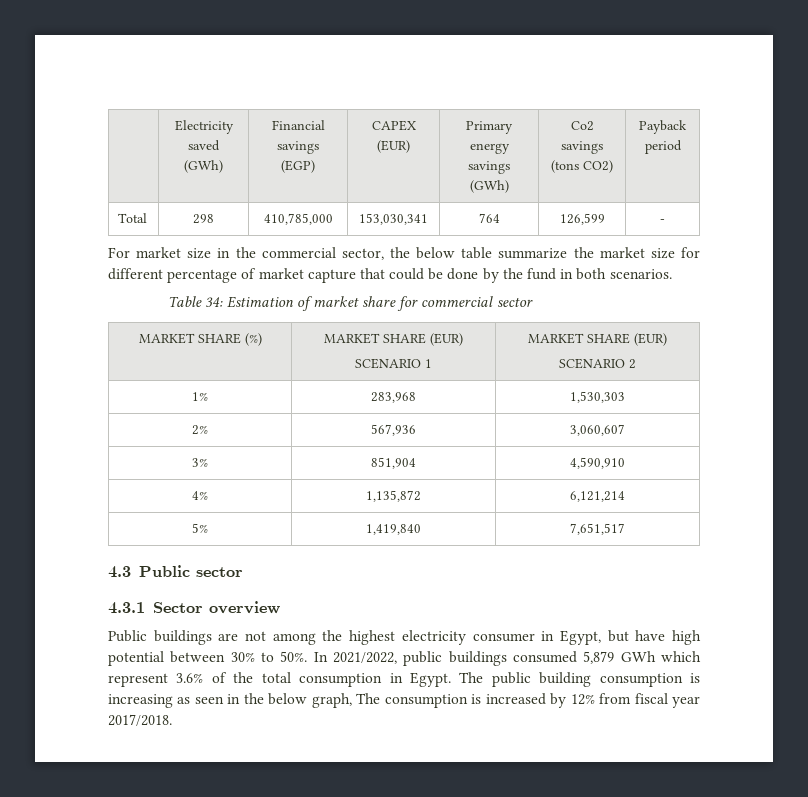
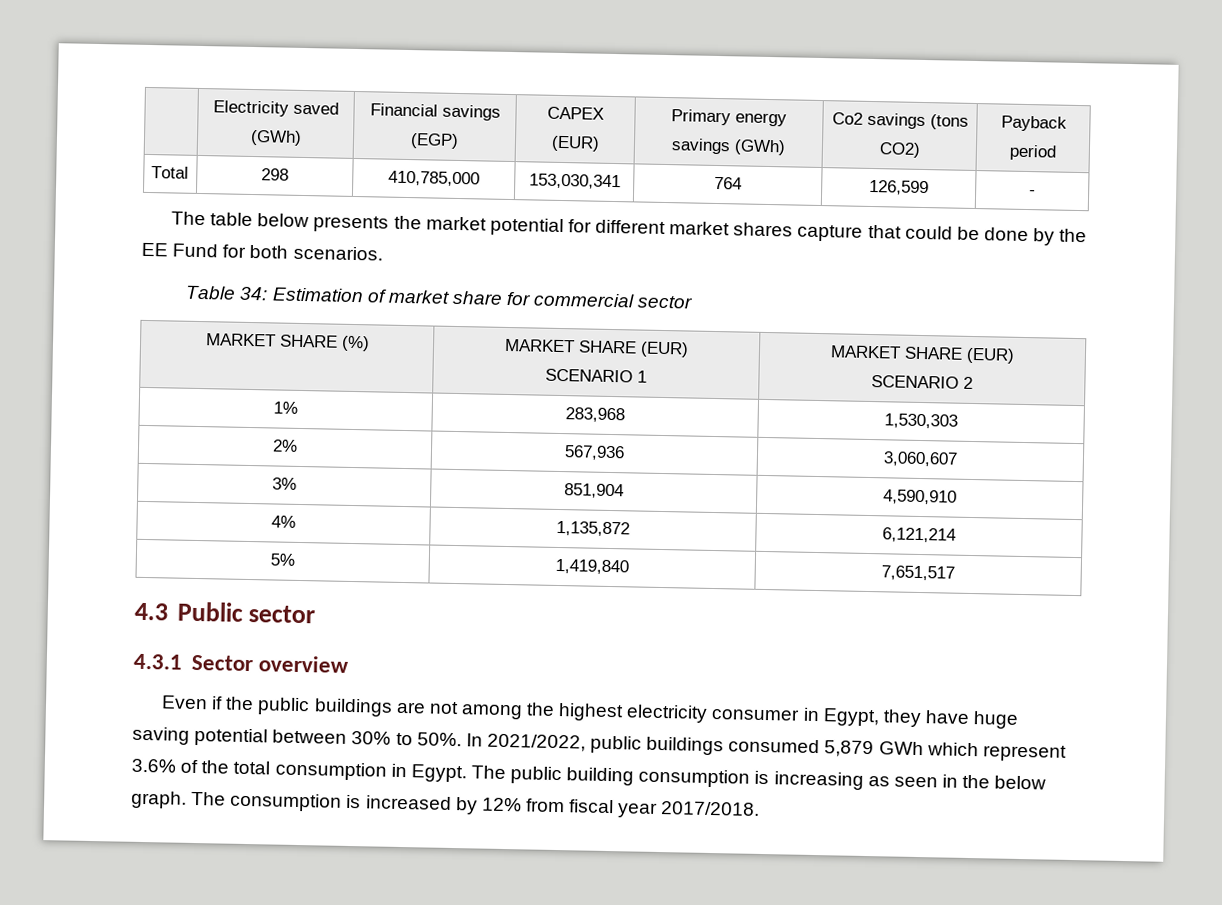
- For market size in the commercial sector, the below table summarize the market size for different percentage of market capture that could be done by the fund in both scenarios.
+ The table below presents the market potential for different market shares capture that could be done by the EE Fund for both scenarios.
- Public buildings are not among the highest electricity consumer in Egypt, but have high potential between 30% to 50%.
+ Even if the public buildings are not among the highest electricity consumer in Egypt, they have huge saving potential between 30% to 50%.
- The public building consumption is increasing as seen in the below graph, The consumption is increased by 12% from fiscal year 2017/2018.
+ The public building consumption is increasing as seen in the below graph. The consumption is increased by 12% from fiscal year 2017/2018.

